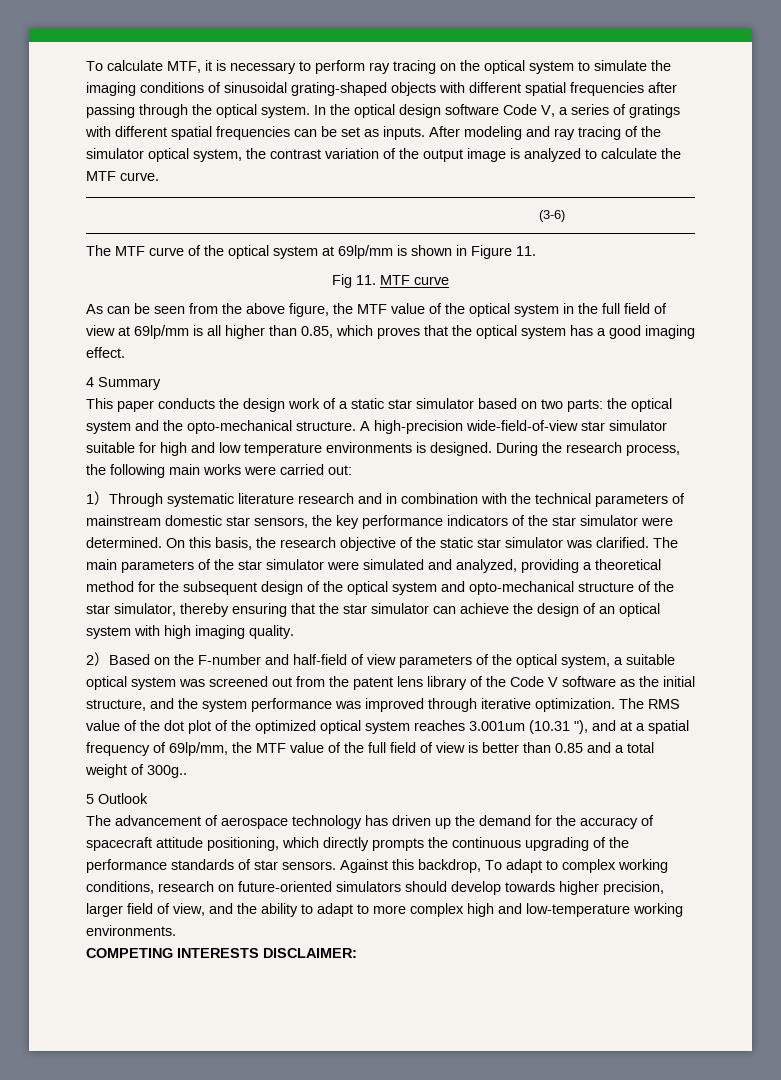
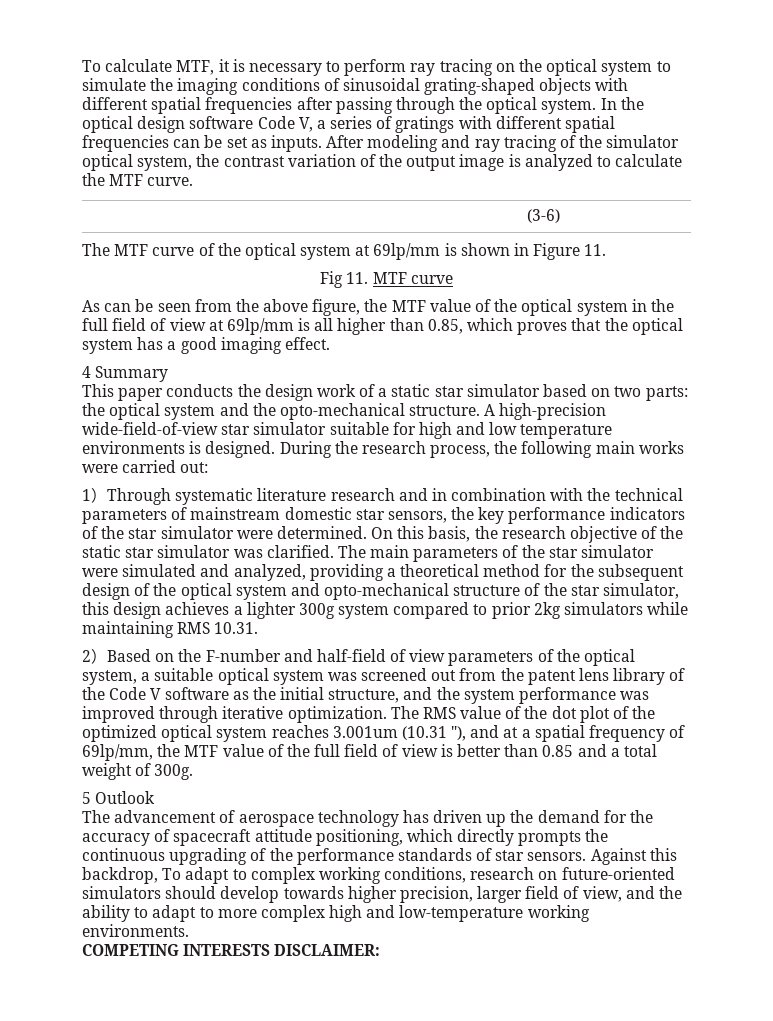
- The main parameters of the star simulator were simulated and analyzed, providing a theoretical method for the subsequent design of the optical system and opto-mechanical structure of the star simulator, thereby ensuring that the star simulator can achieve the design of an optical system with high imaging quality.
+ The main parameters of the star simulator were simulated and analyzed, providing a theoretical method for the subsequent design of the optical system and opto-mechanical structure of the star simulator, this design achieves a lighter 300g system compared to prior 2kg simulators while maintaining RMS 10.31.
- The RMS value of the dot plot of the optimized optical system reaches 3.001um (10.31 "), and at a spatial frequency of 69lp/mm, the MTF value of the full field of view is better than 0.85 and a total weight of 300g..
+ The RMS value of the dot plot of the optimized optical system reaches 3.001um (10.31 "), and at a spatial frequency of 69lp/mm, the MTF value of the full field of view is better than 0.85 and a total weight of 300g.

